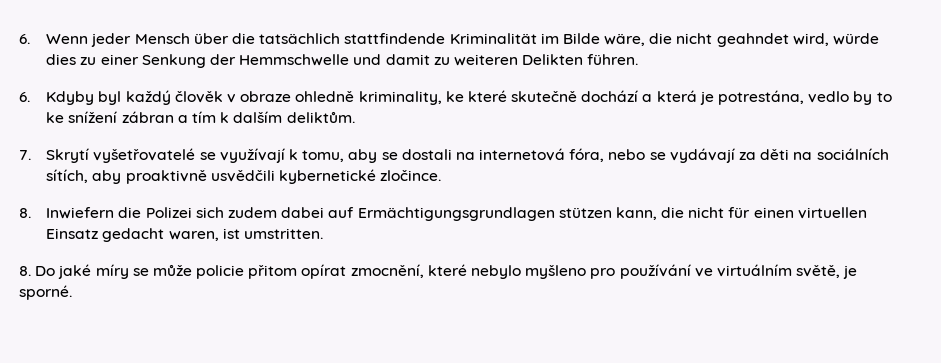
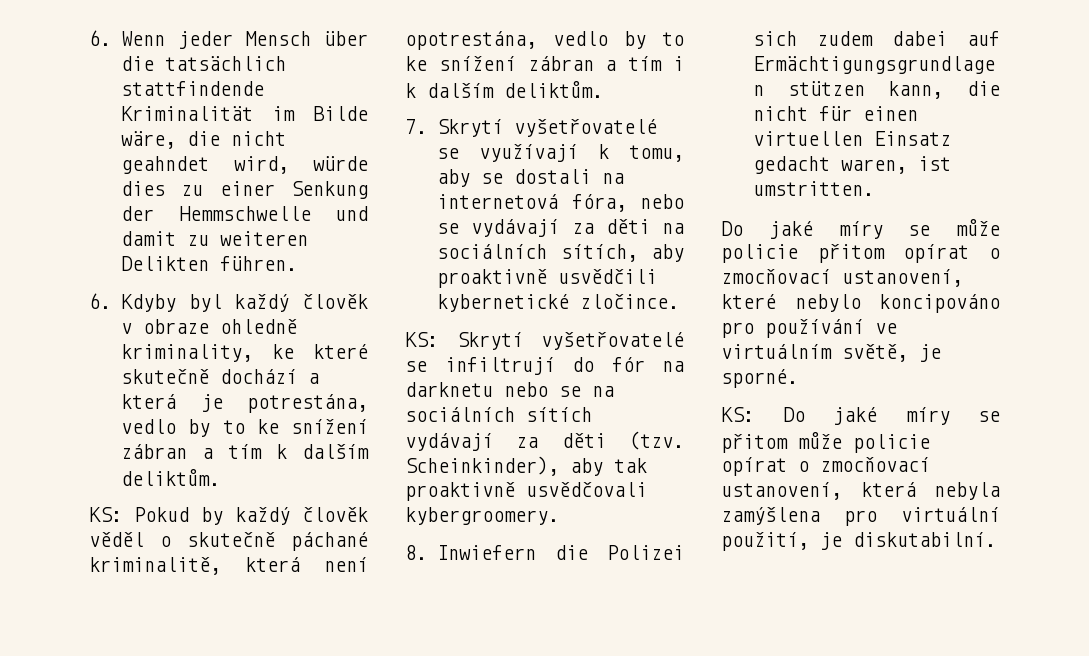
+ KS: Pokud by každý člověk věděl o skutečně páchané kriminalitě, která není opotrestána, vedlo by to ke snížení zábran a tím i k dalším deliktům.
+ KS: Skrytí vyšetřovatelé se infiltrují do fór na darknetu nebo se na sociálních sítích vydávají za děti (tzv. Scheinkinder), aby tak proaktivně usvědčovali kybergroomery.
- 8. Do jaké míry se může policie přitom opírat zmocnění, které nebylo myšleno pro používání ve virtuálním světě, je sporné.
+ Do jaké míry se může policie přitom opírat o zmocňovací ustanovení, které nebylo koncipováno pro používání ve virtuálním světě, je sporné.
+ KS: Do jaké míry se přitom může policie opírat o zmocňovací ustanovení, která nebyla zamýšlena pro virtuální použití, je diskutabilní.

